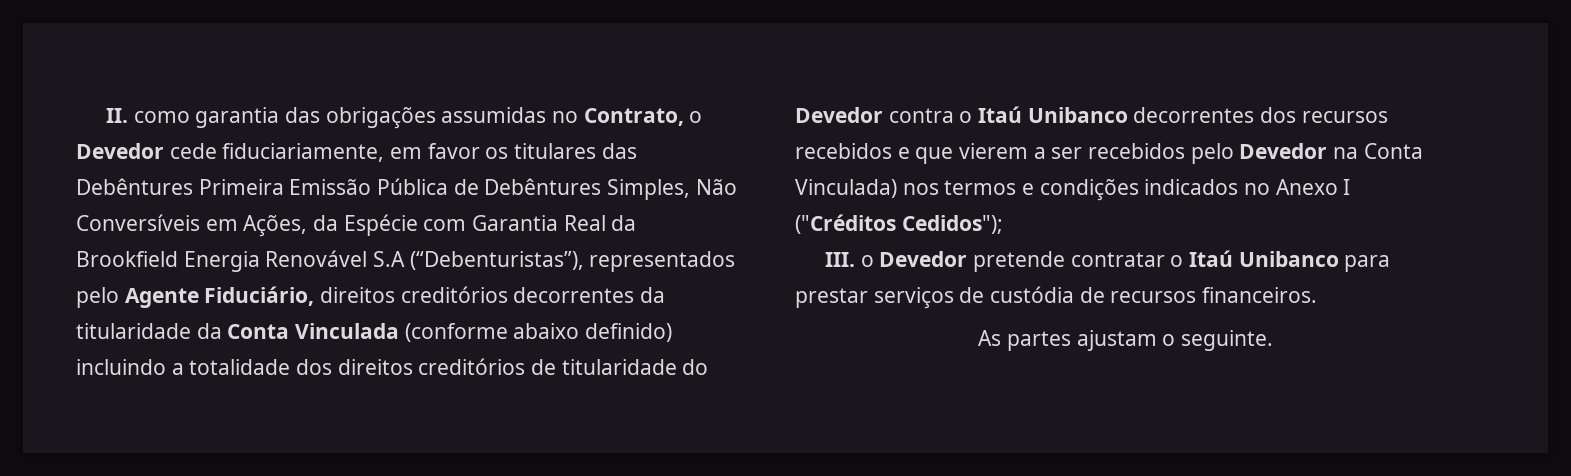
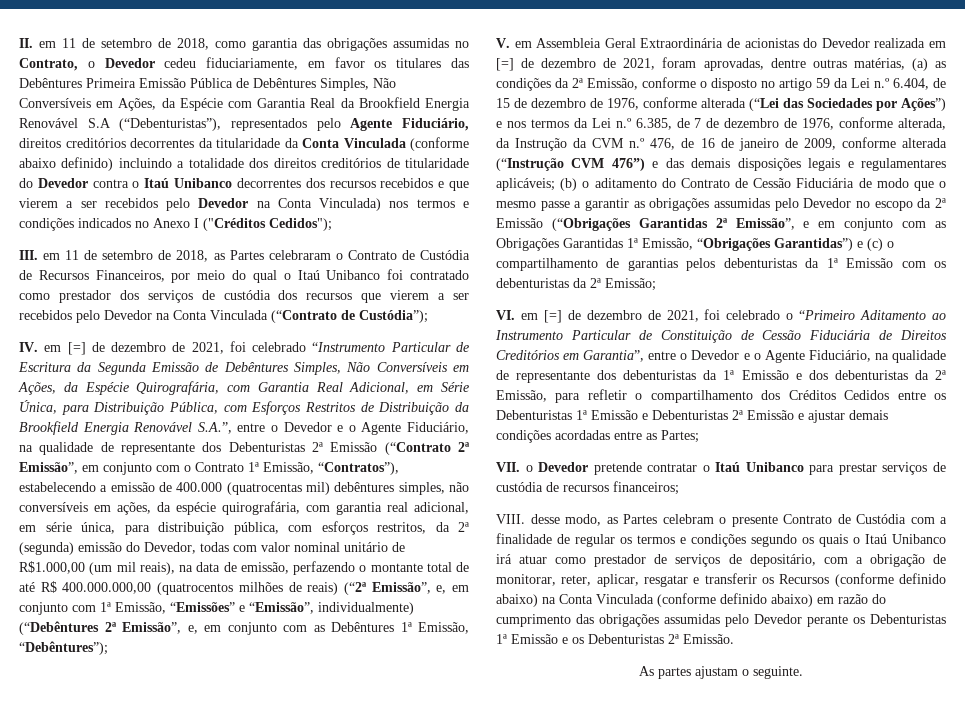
- II. como garantia das obrigações assumidas no Contrato, o Devedor cede fiduciariamente, em favor os titulares das Debêntures Primeira Emissão Pública de Debêntures Simples, Não Conversíveis em Ações, da Espécie com Garantia Real da Brookfield Energia Renovável S.A (“Debenturistas”), representados pelo Agente Fiduciário, direitos creditórios decorrentes da titularidade da Conta Vinculada (conforme abaixo definido) incluindo a totalidade dos direitos creditórios de titularidade do Devedor contra o Itaú Unibanco decorrentes dos recursos recebidos e que vierem a ser recebidos pelo Devedor na Conta Vinculada) nos termos e condições indicados no Anexo I ("Créditos Cedidos");
+ II. em 11 de setembro de 2018, como garantia das obrigações assumidas no Contrato, o Devedor cedeu fiduciariamente, em favor os titulares das Debêntures Primeira Emissão Pública de Debêntures Simples, Não Conversíveis em Ações, da Espécie com Garantia Real da Brookfield Energia Renovável S.A (“Debenturistas”), representados pelo Agente Fiduciário, direitos creditórios decorrentes da titularidade da Conta Vinculada (conforme abaixo definido) incluindo a totalidade dos direitos creditórios de titularidade do Devedor contra o Itaú Unibanco decorrentes dos recursos recebidos e que vierem a ser recebidos pelo Devedor na Conta Vinculada) nos termos e condições indicados no Anexo I ("Créditos Cedidos");
- III. o Devedor pretende contratar o Itaú Unibanco para prestar serviços de custódia de recursos financeiros.
+ III. em 11 de setembro de 2018, as Partes celebraram o Contrato de Custódia de Recursos Financeiros, por meio do qual o Itaú Unibanco foi contratado como prestador dos serviços de custódia dos recursos que vierem a ser recebidos pelo Devedor na Conta Vinculada (“Contrato de Custódia”);
+ IV. em [=] de dezembro de 2021, foi celebrado “Instrumento Particular de Escritura da Segunda Emissão de Debêntures Simples, Não Conversíveis em Ações, da Espécie Quirografária, com Garantia Real Adicional, em Série Única, para Distribuição Pública, com Esforços Restritos de Distribuição da Brookfield Energia Renovável S.A.”, entre o Devedor e o Agente Fiduciário, na qualidade de representante dos Debenturistas 2ª Emissão (“Contrato 2ª Emissão”, em conjunto com o Contrato 1ª Emissão, “Contratos”), estabelecendo a emissão de 400.000 (quatrocentas mil) debêntures simples, não conversíveis em ações, da espécie quirografária, com garantia real adicional, em série única, para distribuição pública, com esforços restritos, da 2ª (segunda) emissão do Devedor, todas com valor nominal unitário de R$1.000,00 (um mil reais), na data de emissão, perfazendo o montante total de até R$ 400.000.000,00 (quatrocentos milhões de reais) (“2ª Emissão”, e, em conjunto com 1ª Emissão, “Emissões” e “Emissão”, individualmente) (“Debêntures 2ª Emissão”, e, em conjunto com as Debêntures 1ª Emissão, “Debêntures”);
+ V. em Assembleia Geral Extraordinária de acionistas do Devedor realizada em [=] de dezembro de 2021, foram aprovadas, dentre outras matérias, (a) as condições da 2ª Emissão, conforme o disposto no artigo 59 da Lei n.º 6.404, de 15 de dezembro de 1976, conforme alterada (“Lei das Sociedades por Ações”) e nos termos da Lei n.º 6.385, de 7 de dezembro de 1976, conforme alterada, da Instrução da CVM n.º 476, de 16 de janeiro de 2009, conforme alterada (“Instrução CVM 476”) e das demais disposições legais e regulamentares aplicáveis; (b) o aditamento do Contrato de Cessão Fiduciária de modo que o mesmo passe a garantir as obrigações assumidas pelo Devedor no escopo da 2ª Emissão (“Obrigações Garantidas 2ª Emissão”, e em conjunto com as Obrigações Garantidas 1ª Emissão, “Obrigações Garantidas”) e (c) o compartilhamento de garantias pelos debenturistas da 1ª Emissão com os debenturistas da 2ª Emissão;
+ VI. em [=] de dezembro de 2021, foi celebrado o “Primeiro Aditamento ao Instrumento Particular de Constituição de Cessão Fiduciária de Direitos Creditórios em Garantia”, entre o Devedor e o Agente Fiduciário, na qualidade de representante dos debenturistas da 1ª Emissão e dos debenturistas da 2ª Emissão, para refletir o compartilhamento dos Créditos Cedidos entre os Debenturistas 1ª Emissão e Debenturistas 2ª Emissão e ajustar demais condições acordadas entre as Partes;
+ VII. o Devedor pretende contratar o Itaú Unibanco para prestar serviços de custódia de recursos financeiros;
+ VIII. desse modo, as Partes celebram o presente Contrato de Custódia com a finalidade de regular os termos e condições segundo os quais o Itaú Unibanco irá atuar como prestador de serviços de depositário, com a obrigação de monitorar, reter, aplicar, resgatar e transferir os Recursos (conforme definido abaixo) na Conta Vinculada (conforme definido abaixo) em razão do cumprimento das obrigações assumidas pelo Devedor perante os Debenturistas 1ª Emissão e os Debenturistas 2ª Emissão.

